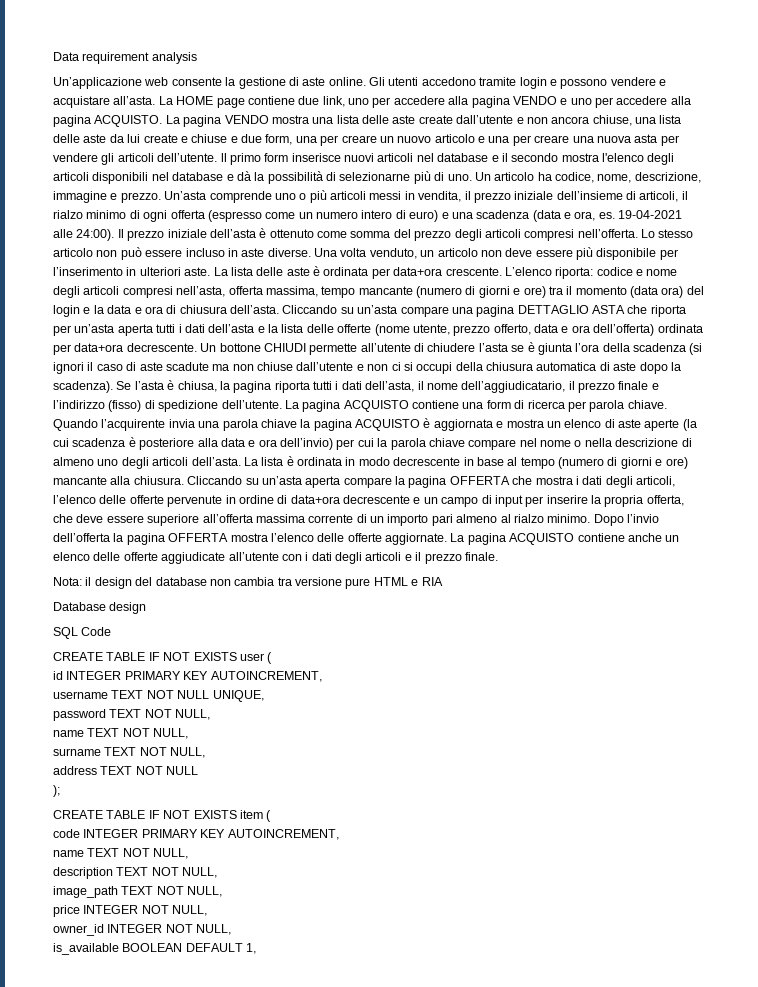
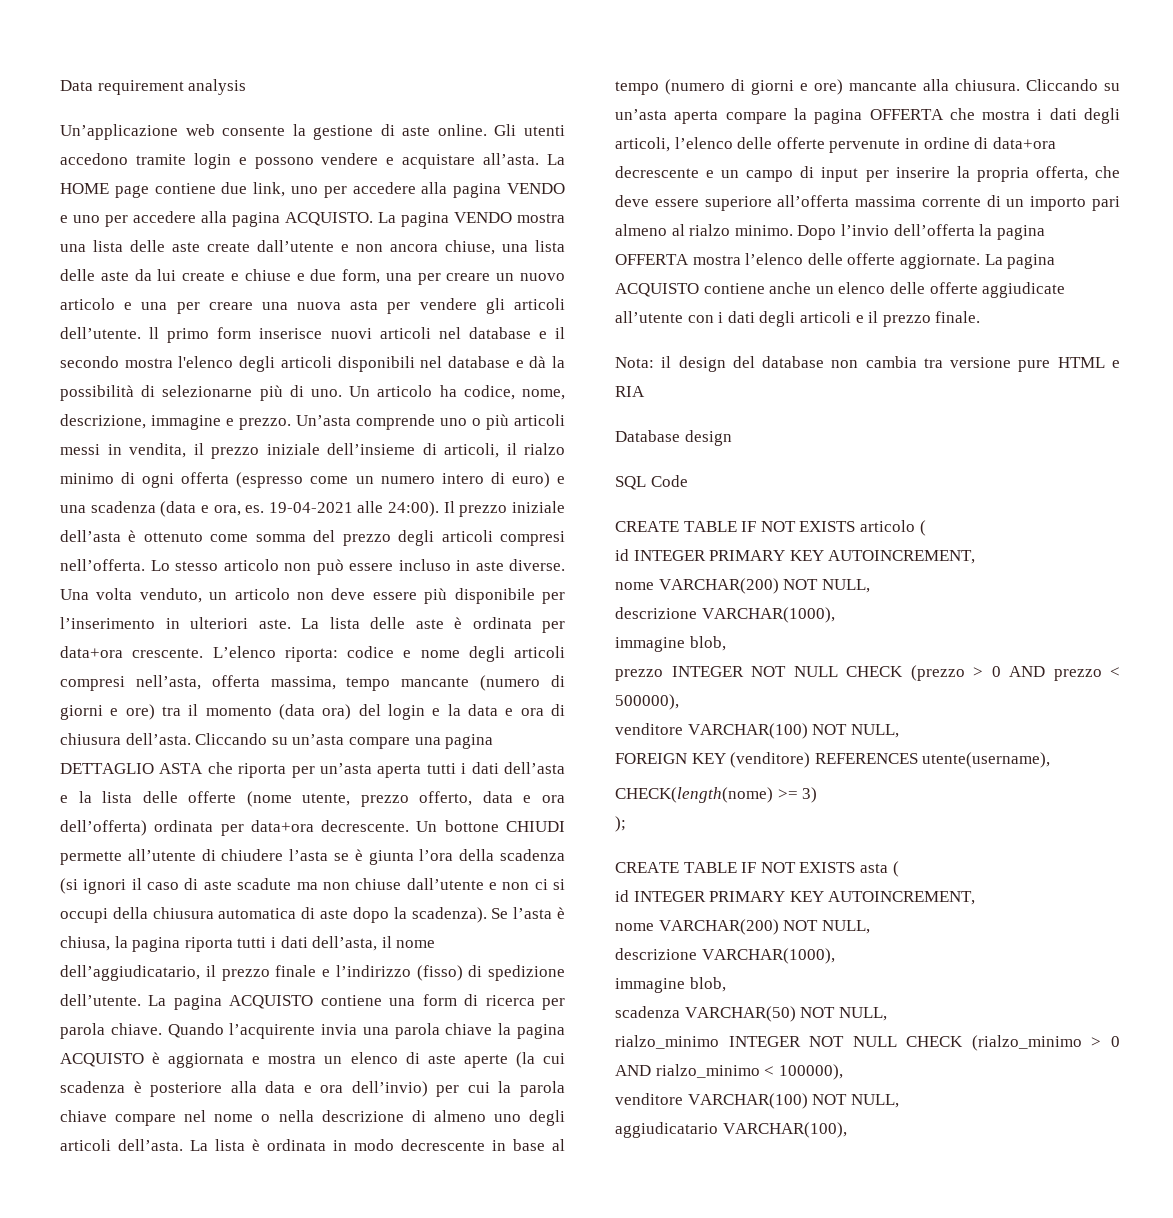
- CREATE TABLE IF NOT EXISTS user (
+ CREATE TABLE IF NOT EXISTS articolo (
  id INTEGER PRIMARY KEY AUTOINCREMENT,
- username TEXT NOT NULL UNIQUE,
- password TEXT NOT NULL,
- name TEXT NOT NULL,
- surname TEXT NOT NULL,
- address TEXT NOT NULL
+ nome VARCHAR(200) NOT NULL,
+ descrizione VARCHAR(1000),
+ immagine blob,
+ prezzo INTEGER NOT NULL CHECK (prezzo > 0 AND prezzo < 500000),
+ venditore VARCHAR(100) NOT NULL,
+ FOREIGN KEY (venditore) REFERENCES utente(username),
+ CHECK(length(nome) >= 3)
- CREATE TABLE IF NOT EXISTS item (
- code INTEGER PRIMARY KEY AUTOINCREMENT,
- name TEXT NOT NULL,
- description TEXT NOT NULL,
- image_path TEXT NOT NULL,
- price INTEGER NOT NULL,
- owner_id INTEGER NOT NULL,
- is_available BOOLEAN DEFAULT 1,
+ CREATE TABLE IF NOT EXISTS asta (
+ id INTEGER PRIMARY KEY AUTOINCREMENT,
+ nome VARCHAR(200) NOT NULL,
+ descrizione VARCHAR(1000),
+ immagine blob,
+ scadenza VARCHAR(50) NOT NULL,
+ rialzo_minimo INTEGER NOT NULL CHECK (rialzo_minimo > 0 AND rialzo_minimo < 100000),
+ venditore VARCHAR(100) NOT NULL,
+ aggiudicatario VARCHAR(100),

